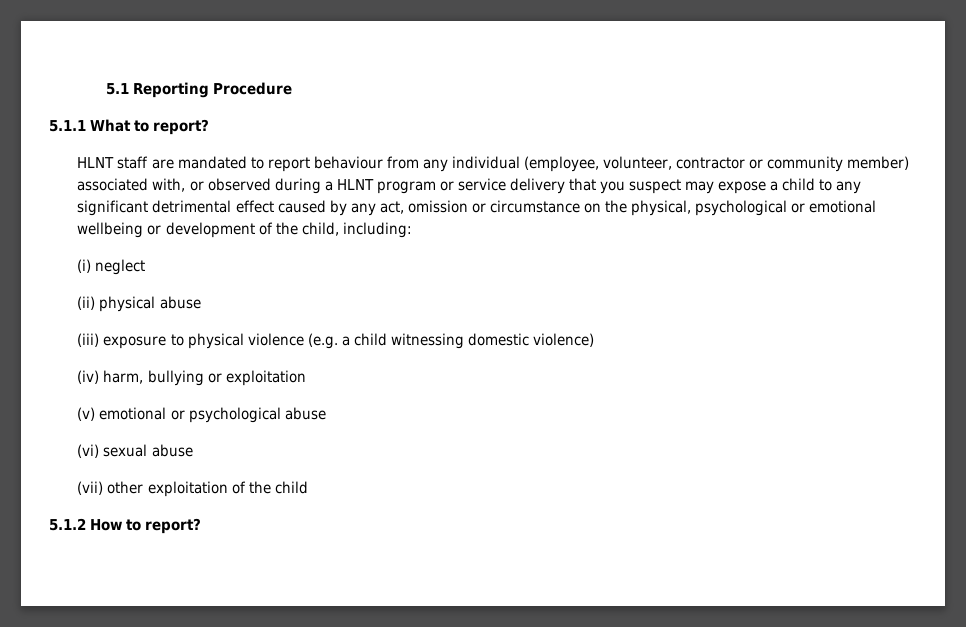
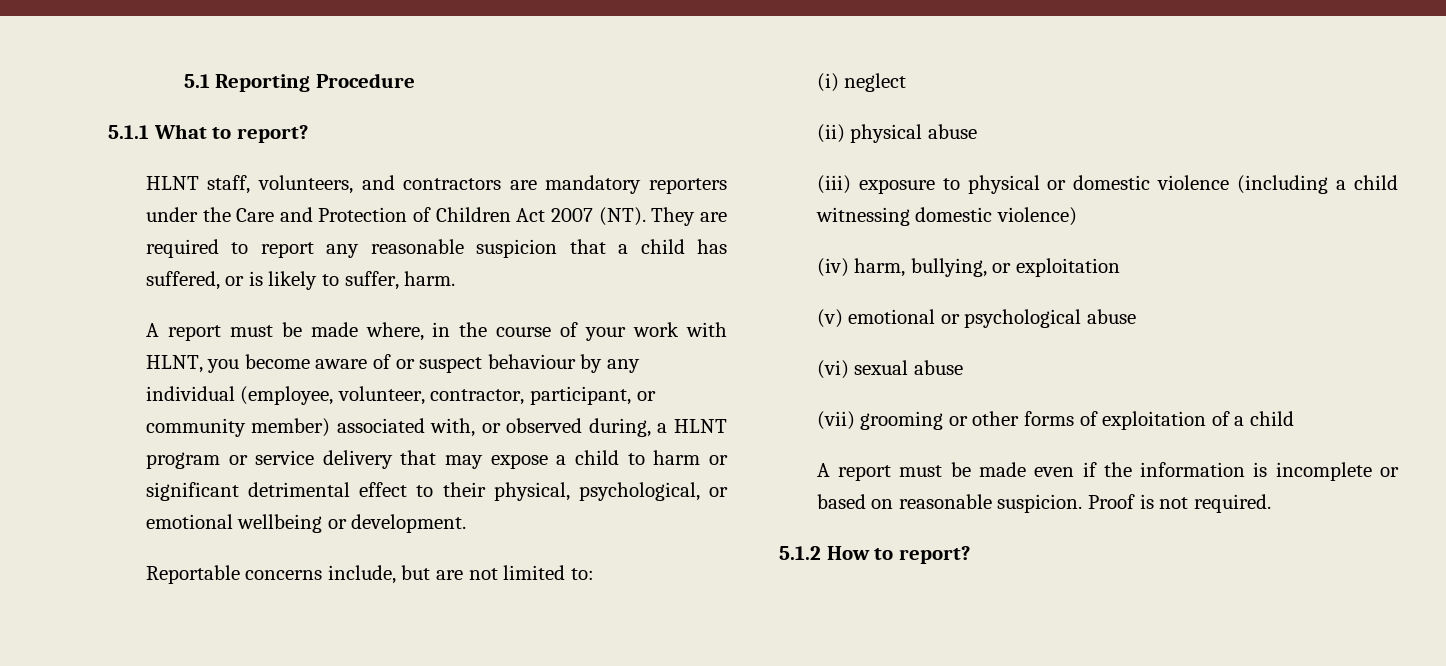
- HLNT staff are mandated to report behaviour from any individual (employee, volunteer, contractor or community member) associated with, or observed during a HLNT program or service delivery that you suspect may expose a child to any significant detrimental effect caused by any act, omission or circumstance on the physical, psychological or emotional wellbeing or development of the child, including:
+ HLNT staff, volunteers, and contractors are mandatory reporters under the Care and Protection of Children Act 2007 (NT). They are required to report any reasonable suspicion that a child has suffered, or is likely to suffer, harm.
+ A report must be made where, in the course of your work with HLNT, you become aware of or suspect behaviour by any individual (employee, volunteer, contractor, participant, or community member) associated with, or observed during, a HLNT program or service delivery that may expose a child to harm or significant detrimental effect to their physical, psychological, or emotional wellbeing or development.
+ Reportable concerns include, but are not limited to:
- (iii) exposure to physical violence (e.g. a child witnessing domestic violence)
+ (iii) exposure to physical or domestic violence (including a child witnessing domestic violence)
- (iv) harm, bullying or exploitation
+ (iv) harm, bullying, or exploitation
- (vii) other exploitation of the child
+ (vii) grooming or other forms of exploitation of a child
+ A report must be made even if the information is incomplete or based on reasonable suspicion. Proof is not required.

